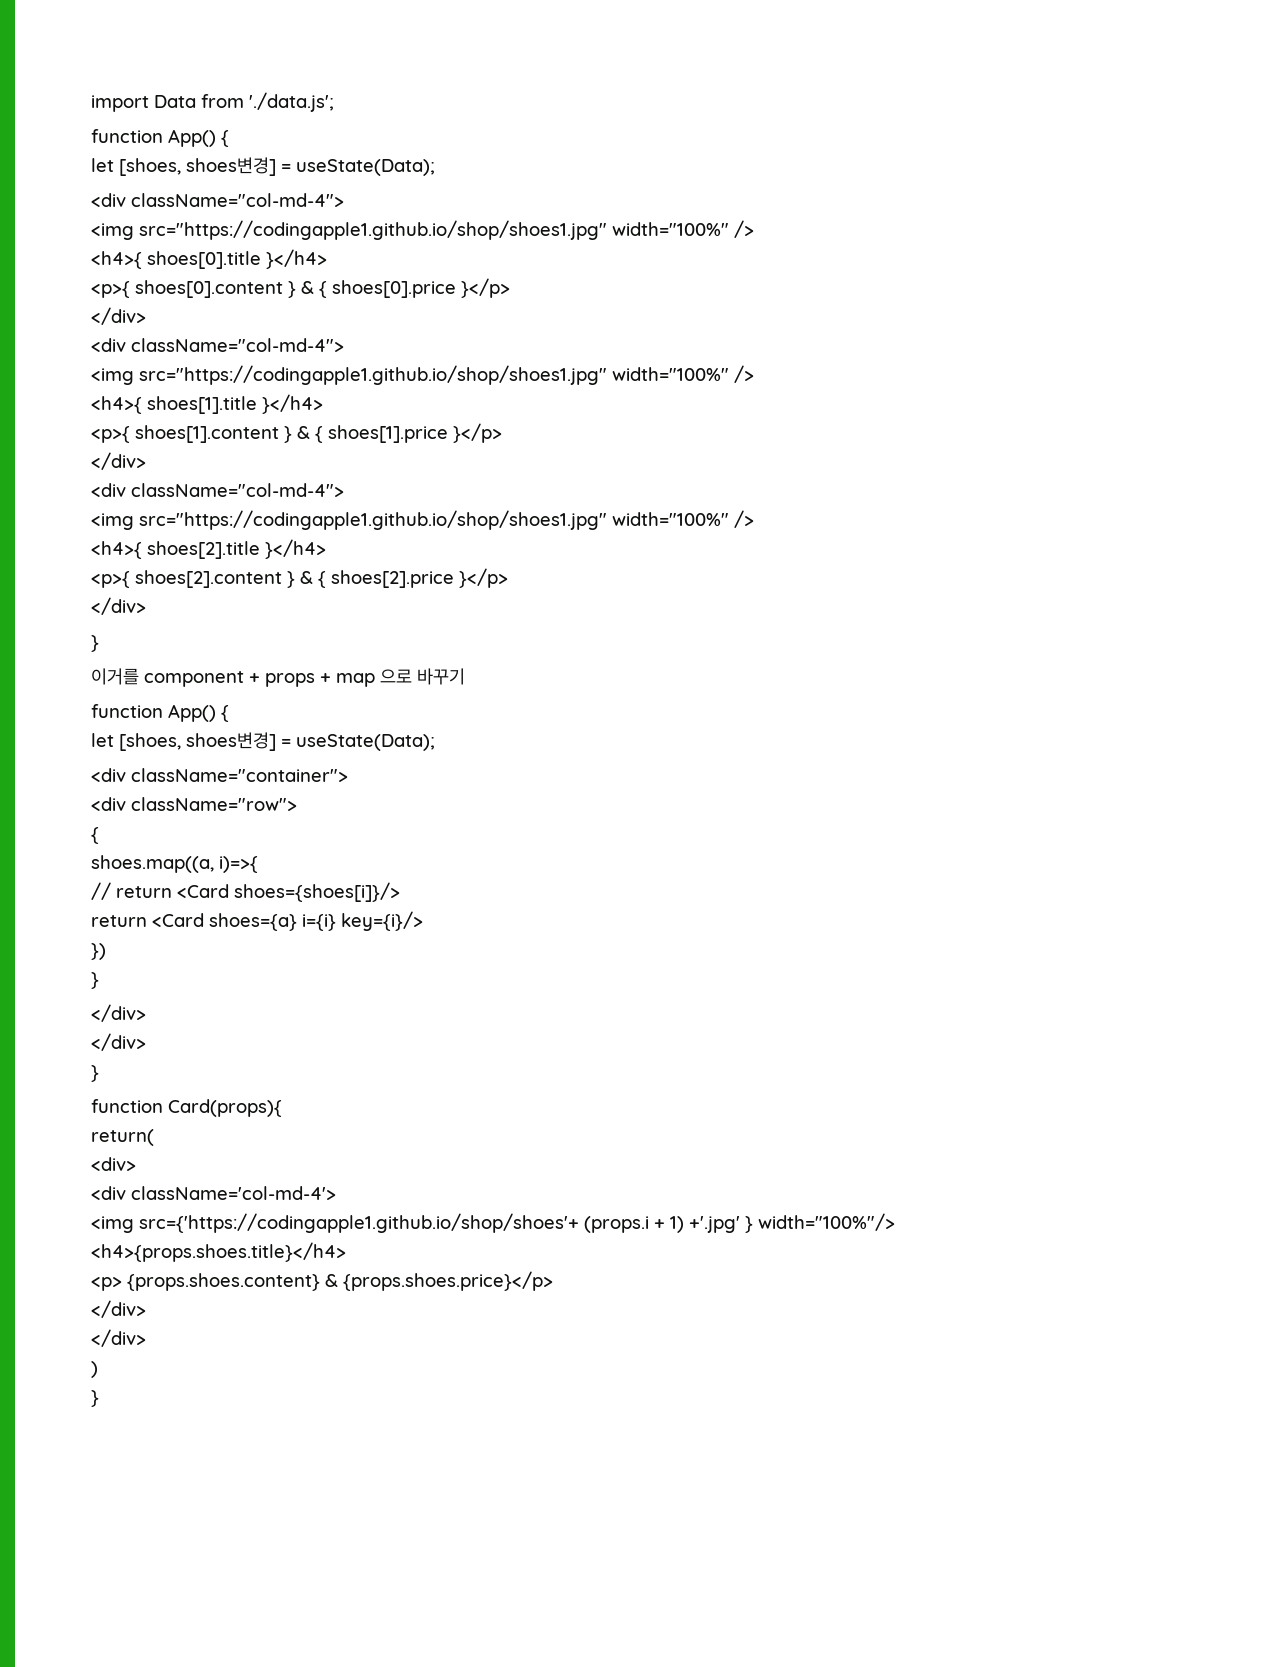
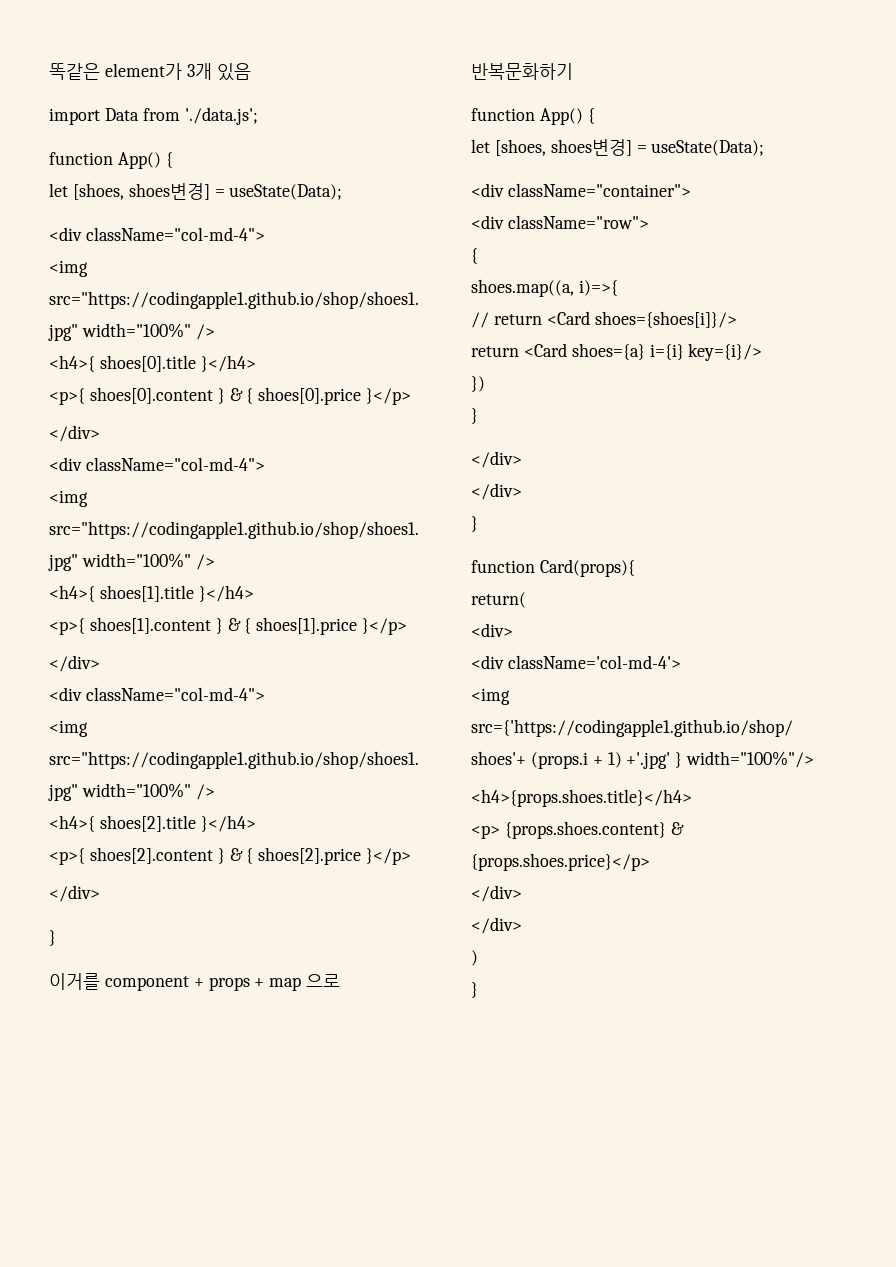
+ 똑같은 element가 3개 있음
- 이거를 component + props + map 으로 바꾸기
+ 이거를 component + props + map 으로 반복문화하기

